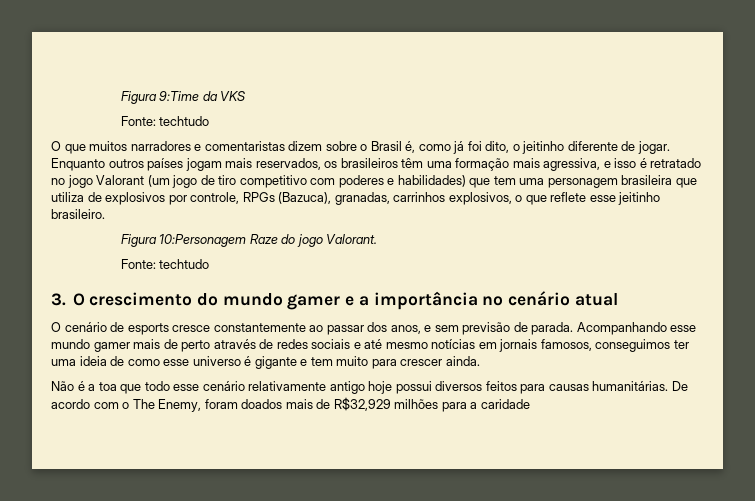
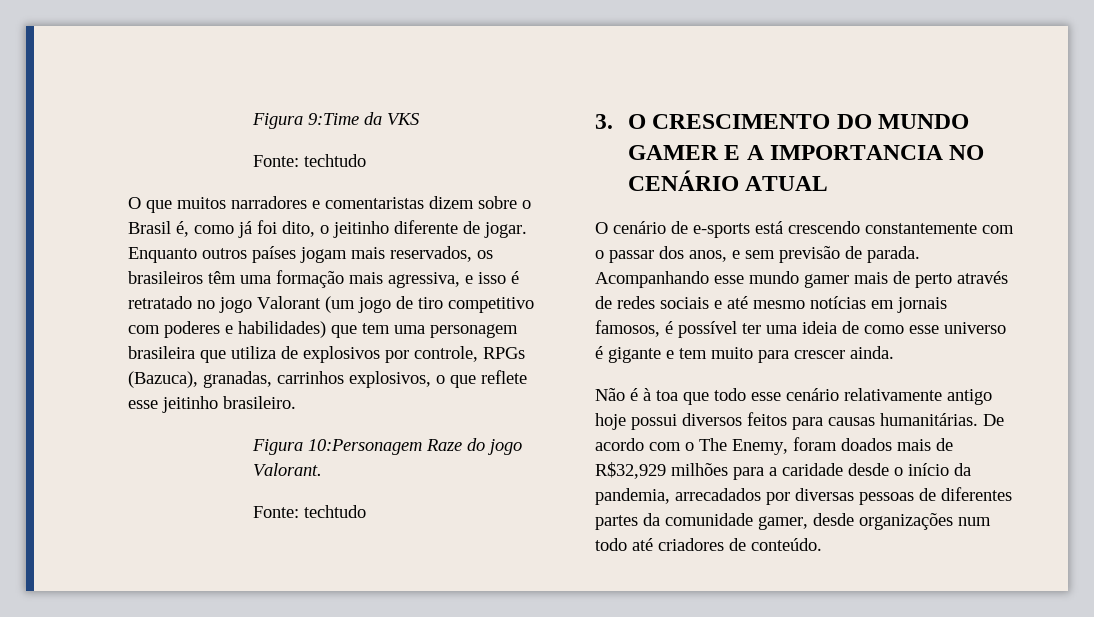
- 3. O crescimento do mundo gamer e a importância no cenário atual
- O cenário de esports cresce constantemente ao passar dos anos, e sem previsão de parada.
+ 3. O CRESCIMENTO DO MUNDO GAMER E A IMPORTANCIA NO CENÁRIO ATUAL
+ O cenário de e-sports está crescendo constantemente com o passar dos anos, e sem previsão de parada.
- Acompanhando esse mundo gamer mais de perto através de redes sociais e até mesmo notícias em jornais famosos, conseguimos ter uma ideia de como esse universo é gigante e tem muito para crescer ainda.
+ Acompanhando esse mundo gamer mais de perto através de redes sociais e até mesmo notícias em jornais famosos, é possível ter uma ideia de como esse universo é gigante e tem muito para crescer ainda.
- Não é a toa que todo esse cenário relativamente antigo hoje possui diversos feitos para causas humanitárias.
+ Não é à toa que todo esse cenário relativamente antigo hoje possui diversos feitos para causas humanitárias.
- De acordo com o The Enemy, foram doados mais de R$32,929 milhões para a caridade
+ De acordo com o The Enemy, foram doados mais de R$32,929 milhões para a caridade desde o início da pandemia, arrecadados por diversas pessoas de diferentes partes da comunidade gamer, desde organizações num todo até criadores de conteúdo.

